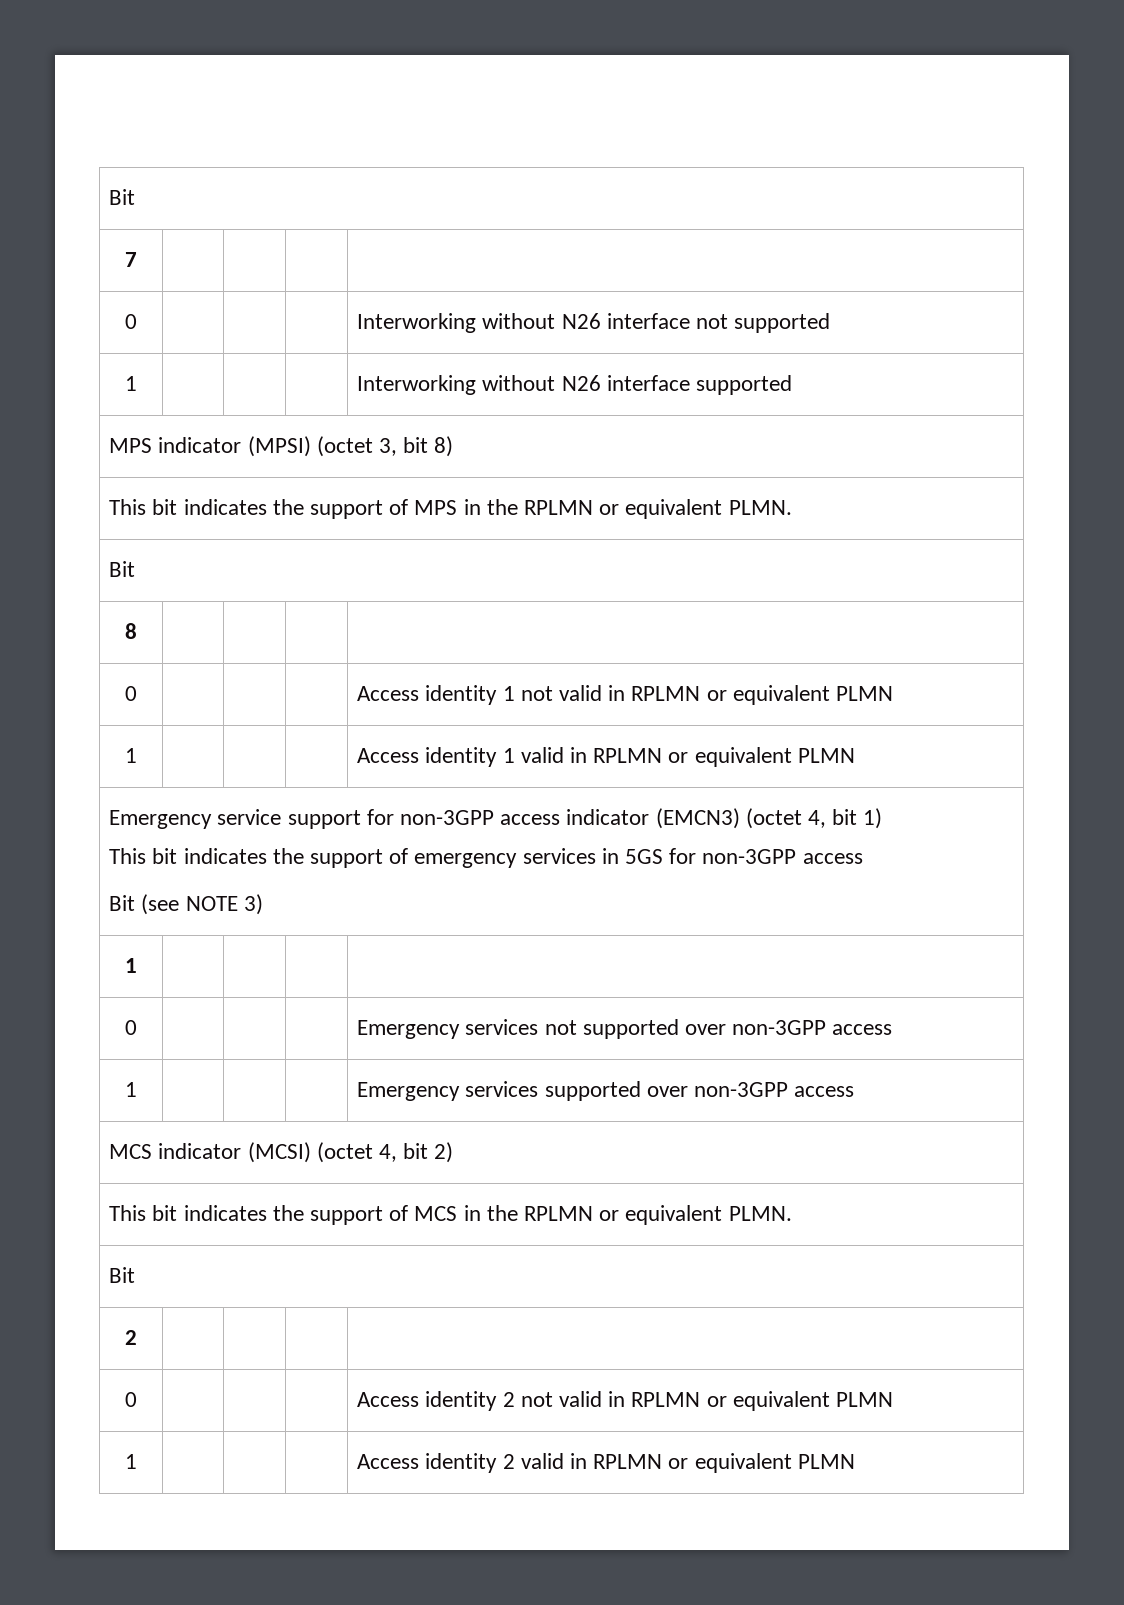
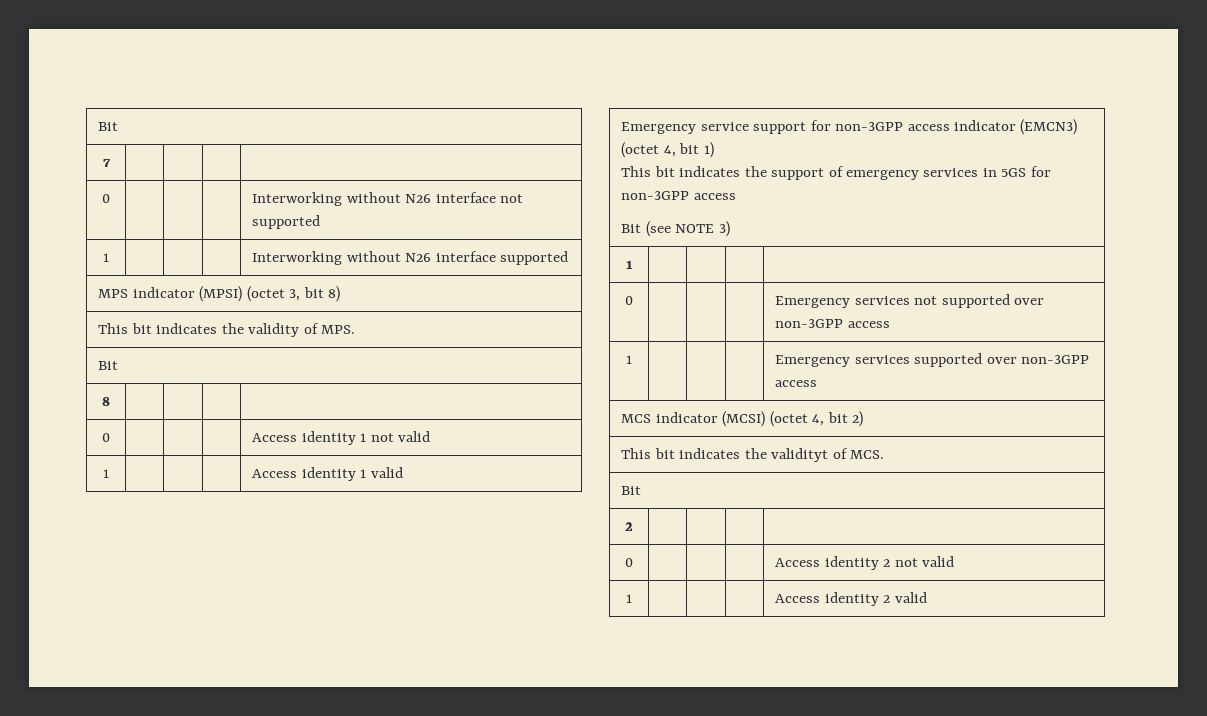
- This bit indicates the support of MPS in the RPLMN or equivalent PLMN.
+ This bit indicates the validity of MPS.
- 0 | | | | Access identity 1 not valid in RPLMN or equivalent PLMN
+ 0 | | | | Access identity 1 not valid
- 1 | | | | Access identity 1 valid in RPLMN or equivalent PLMN
+ 1 | | | | Access identity 1 valid
- This bit indicates the support of MCS in the RPLMN or equivalent PLMN.
+ This bit indicates the validityt of MCS.
- 0 | | | | Access identity 2 not valid in RPLMN or equivalent PLMN
+ 0 | | | | Access identity 2 not valid
- 1 | | | | Access identity 2 valid in RPLMN or equivalent PLMN
+ 1 | | | | Access identity 2 valid

